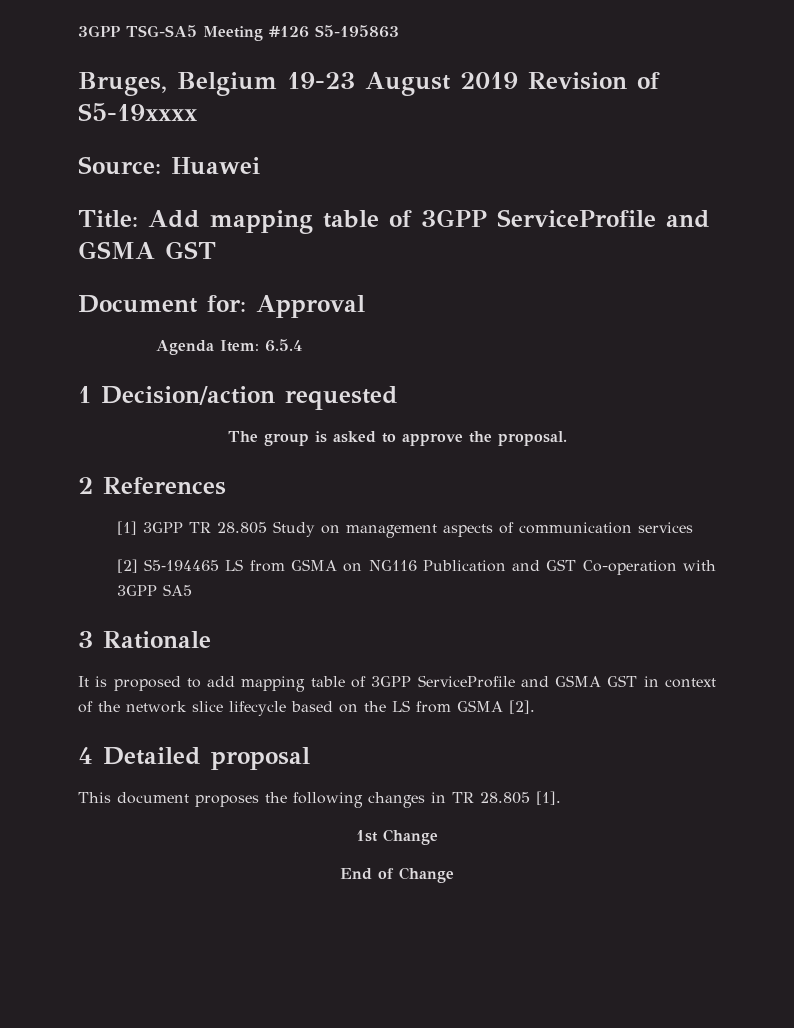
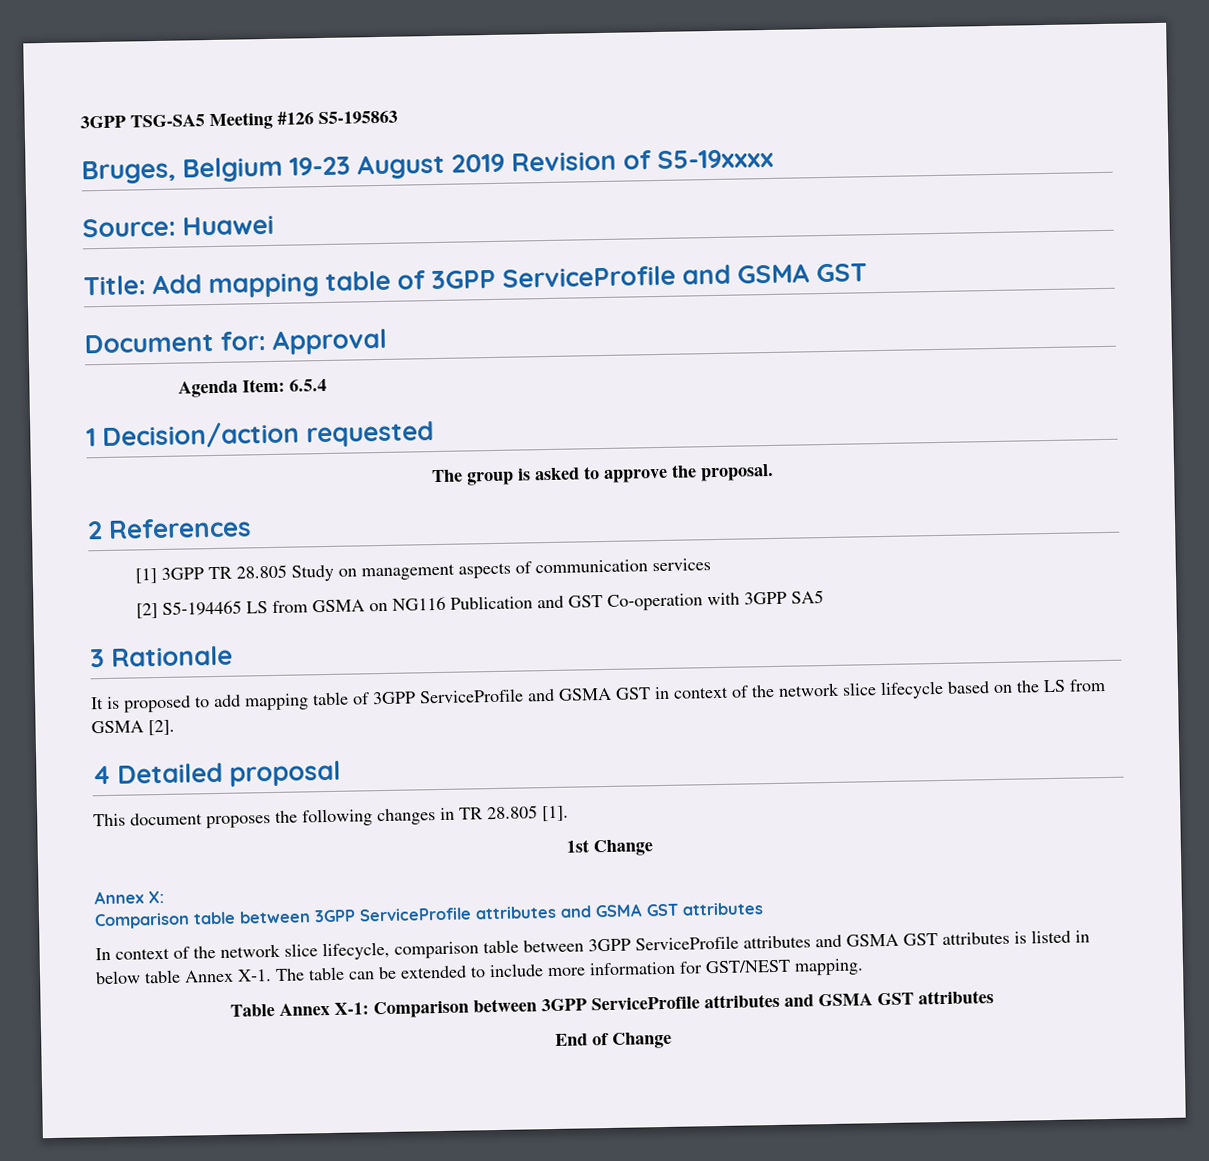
+ Annex X:
+ Comparison table between 3GPP ServiceProfile attributes and GSMA GST attributes
+ In context of the network slice lifecycle, comparison table between 3GPP ServiceProfile attributes and GSMA GST attributes is listed in below table Annex X-1. The table can be extended to include more information for GST/NEST mapping.
+ Table Annex X-1: Comparison between 3GPP ServiceProfile attributes and GSMA GST attributes

